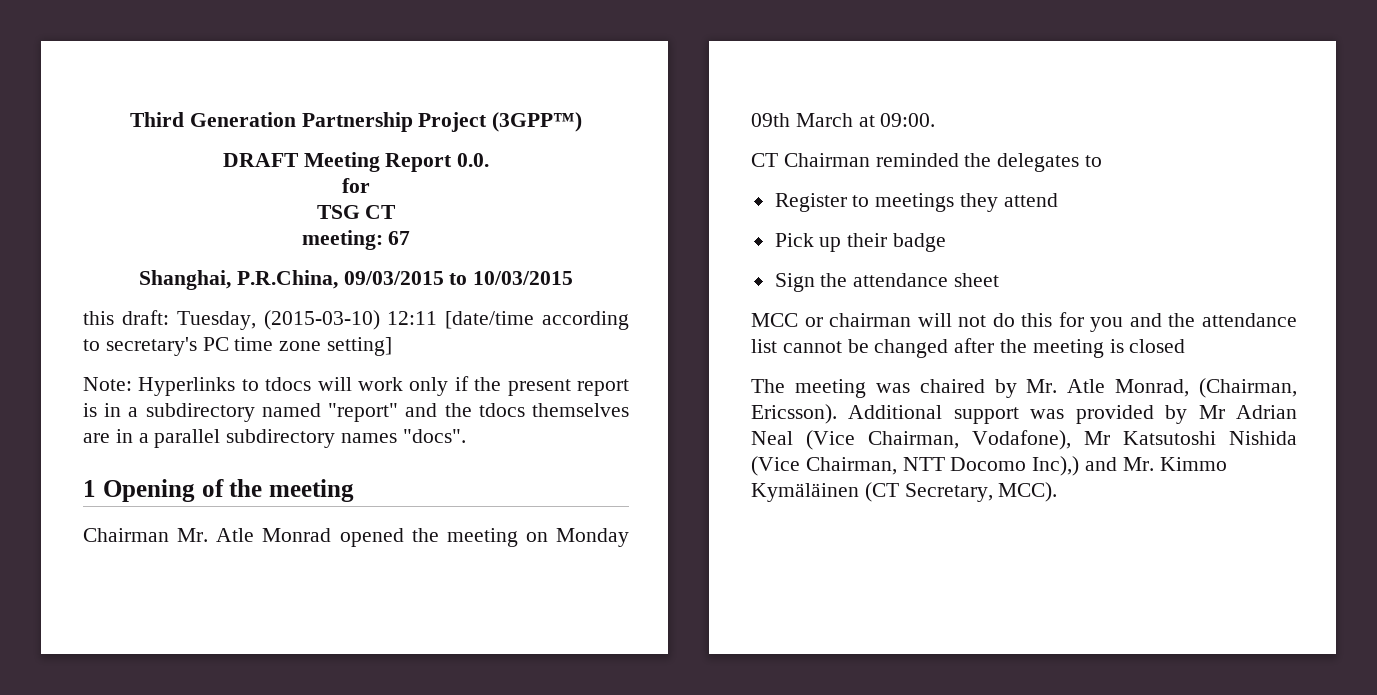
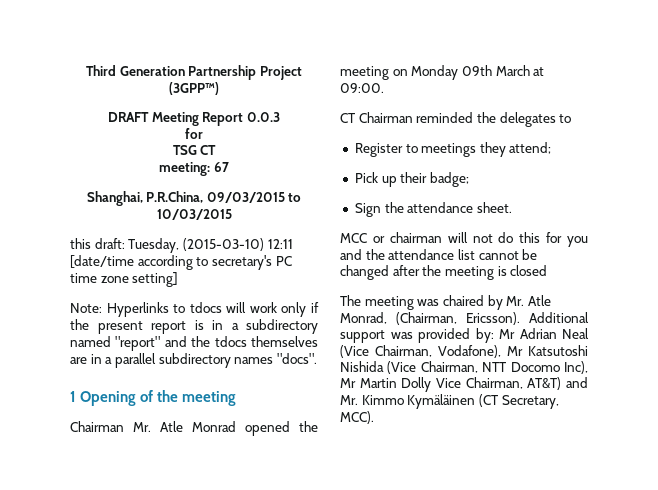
- DRAFT Meeting Report 0.0.
+ DRAFT Meeting Report 0.0.3
- Register to meetings they attend
+ Register to meetings they attend;
- Pick up their badge
+ Pick up their badge;
- Sign the attendance sheet
+ Sign the attendance sheet.
- Additional support was provided by Mr Adrian Neal (Vice Chairman, Vodafone), Mr Katsutoshi Nishida (Vice Chairman, NTT Docomo Inc),) and Mr. Kimmo Kymäläinen (CT Secretary, MCC).
+ Additional support was provided by: Mr Adrian Neal (Vice Chairman, Vodafone), Mr Katsutoshi Nishida (Vice Chairman, NTT Docomo Inc), Mr Martin Dolly Vice Chairman, AT&T) and Mr. Kimmo Kymäläinen (CT Secretary, MCC).

